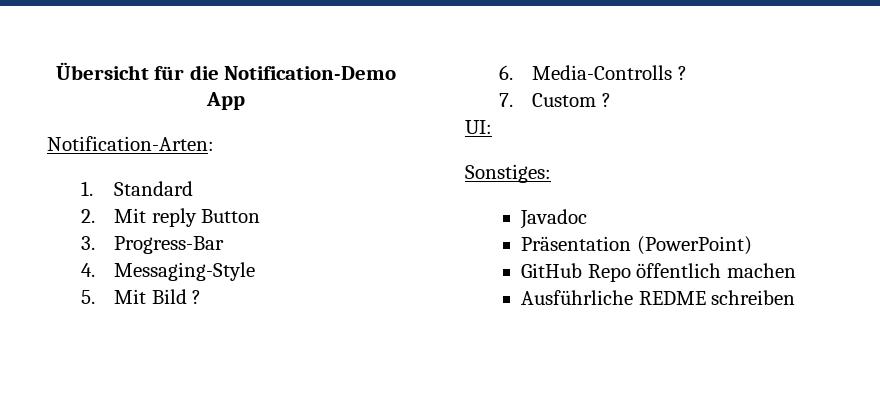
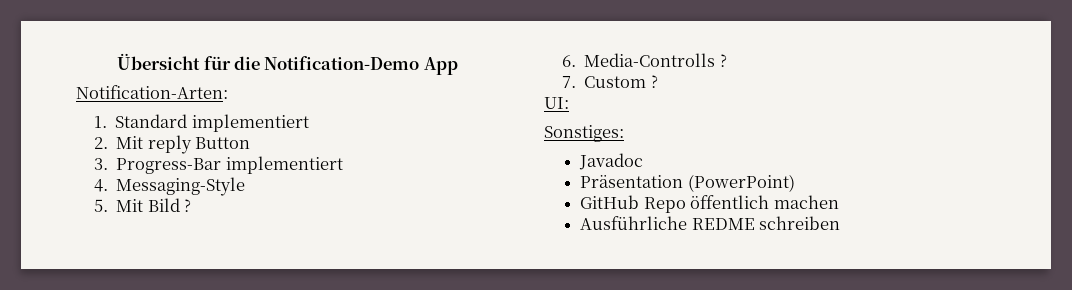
- 1. Standard
+ 1. Standard implementiert
- 3. Progress-Bar
+ 3. Progress-Bar implementiert

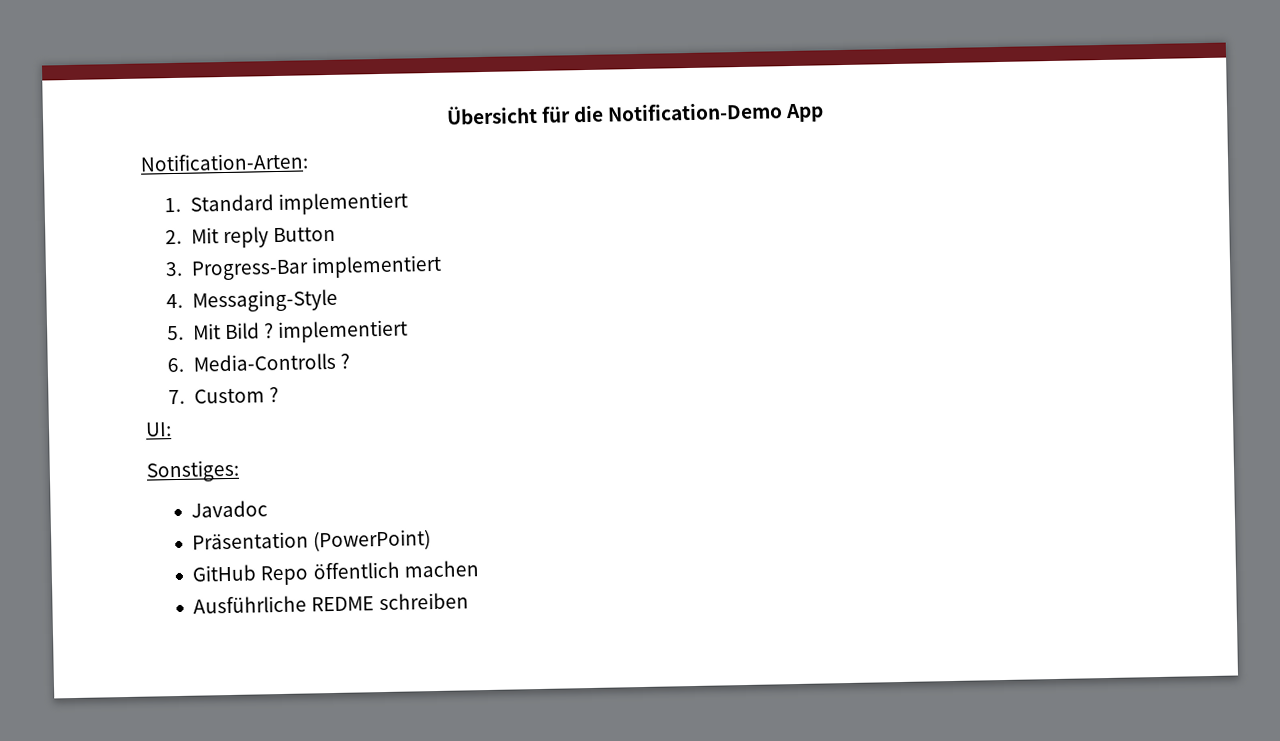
- 5. Mit Bild ?
+ 5. Mit Bild ? implementiert

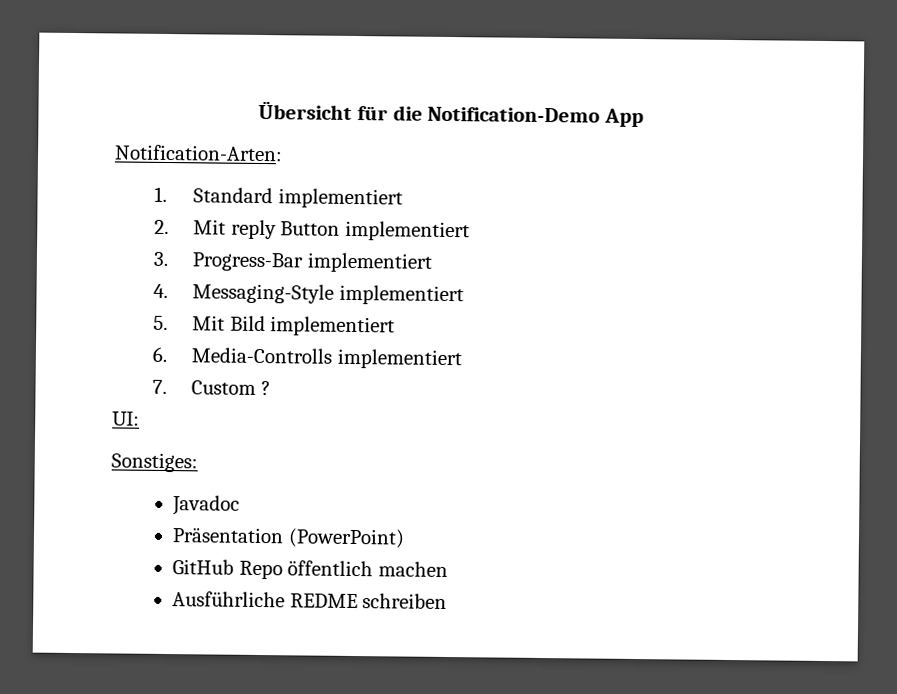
- 2. Mit reply Button
+ 2. Mit reply Button implementiert
- 4. Messaging-Style
+ 4. Messaging-Style implementiert
- 5. Mit Bild ? implementiert
+ 5. Mit Bild implementiert
- 6. Media-Controlls ?
+ 6. Media-Controlls implementiert

